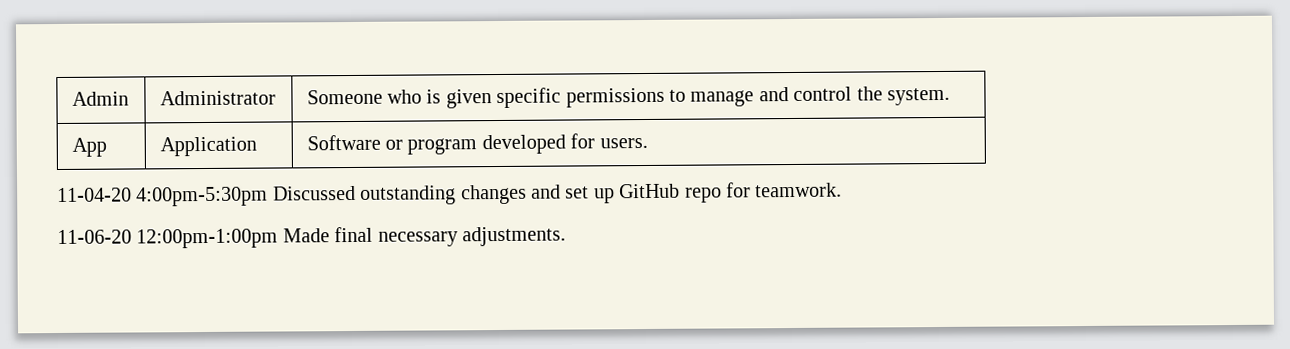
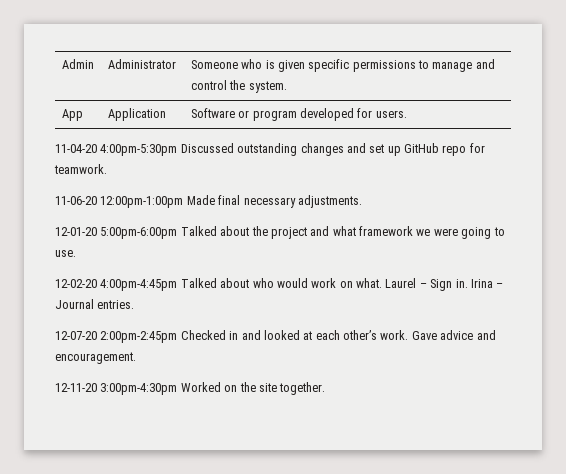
+ 12-01-20 5:00pm-6:00pm Talked about the project and what framework we were going to use.
+ 12-02-20 4:00pm-4:45pm Talked about who would work on what. Laurel – Sign in. Irina – Journal entries.
+ 12-07-20 2:00pm-2:45pm Checked in and looked at each other’s work. Gave advice and encouragement.
+ 12-11-20 3:00pm-4:30pm Worked on the site together.

